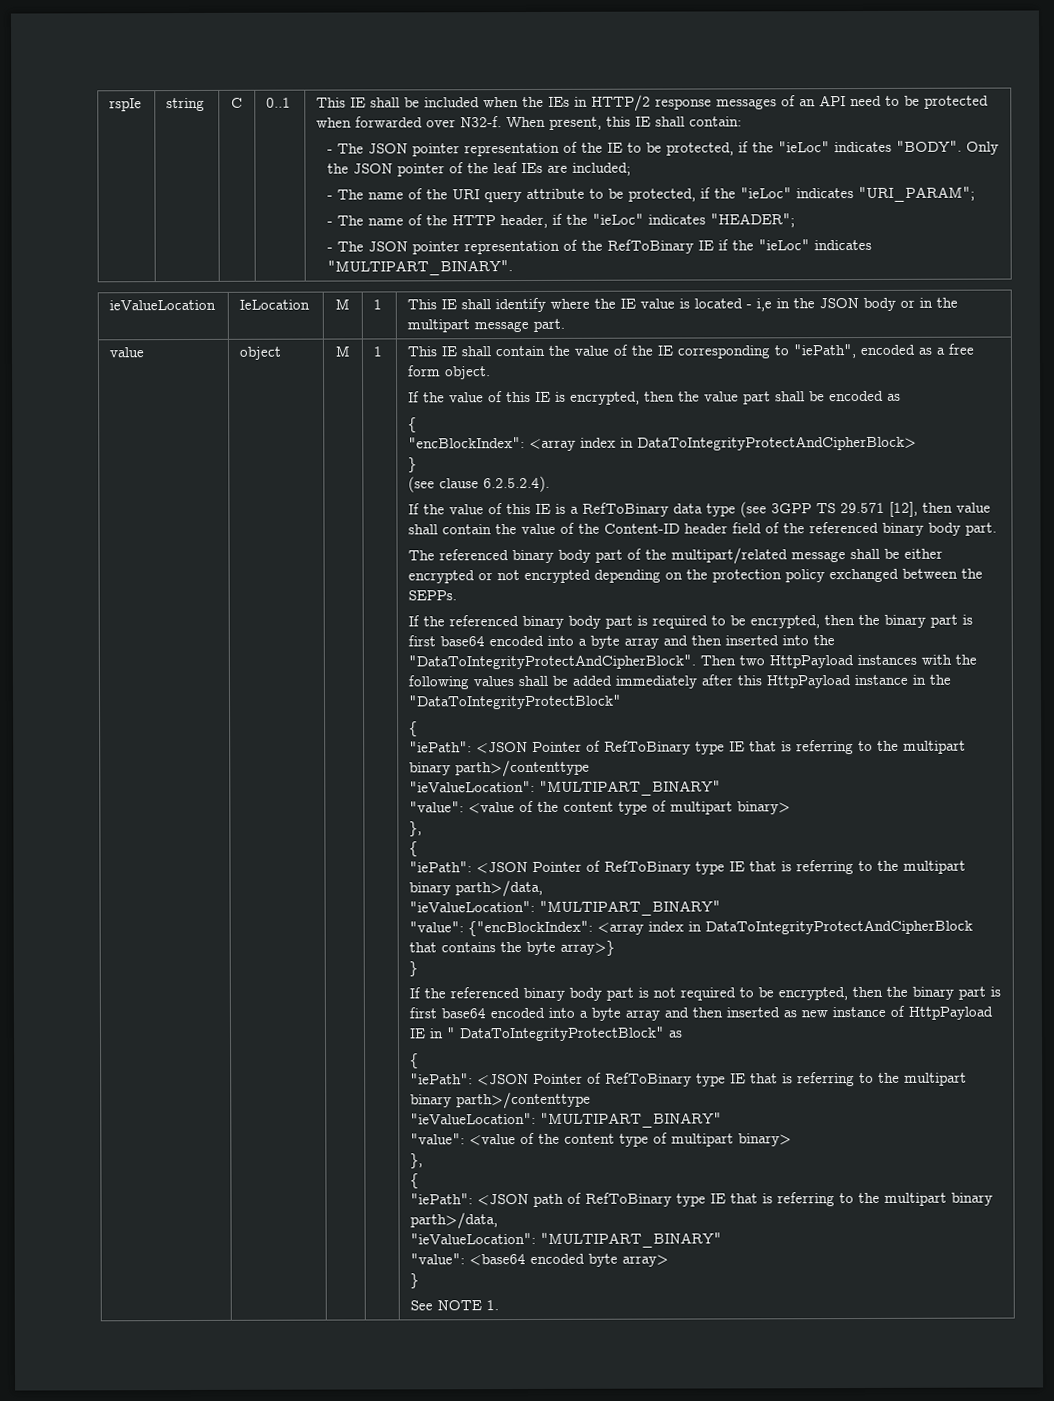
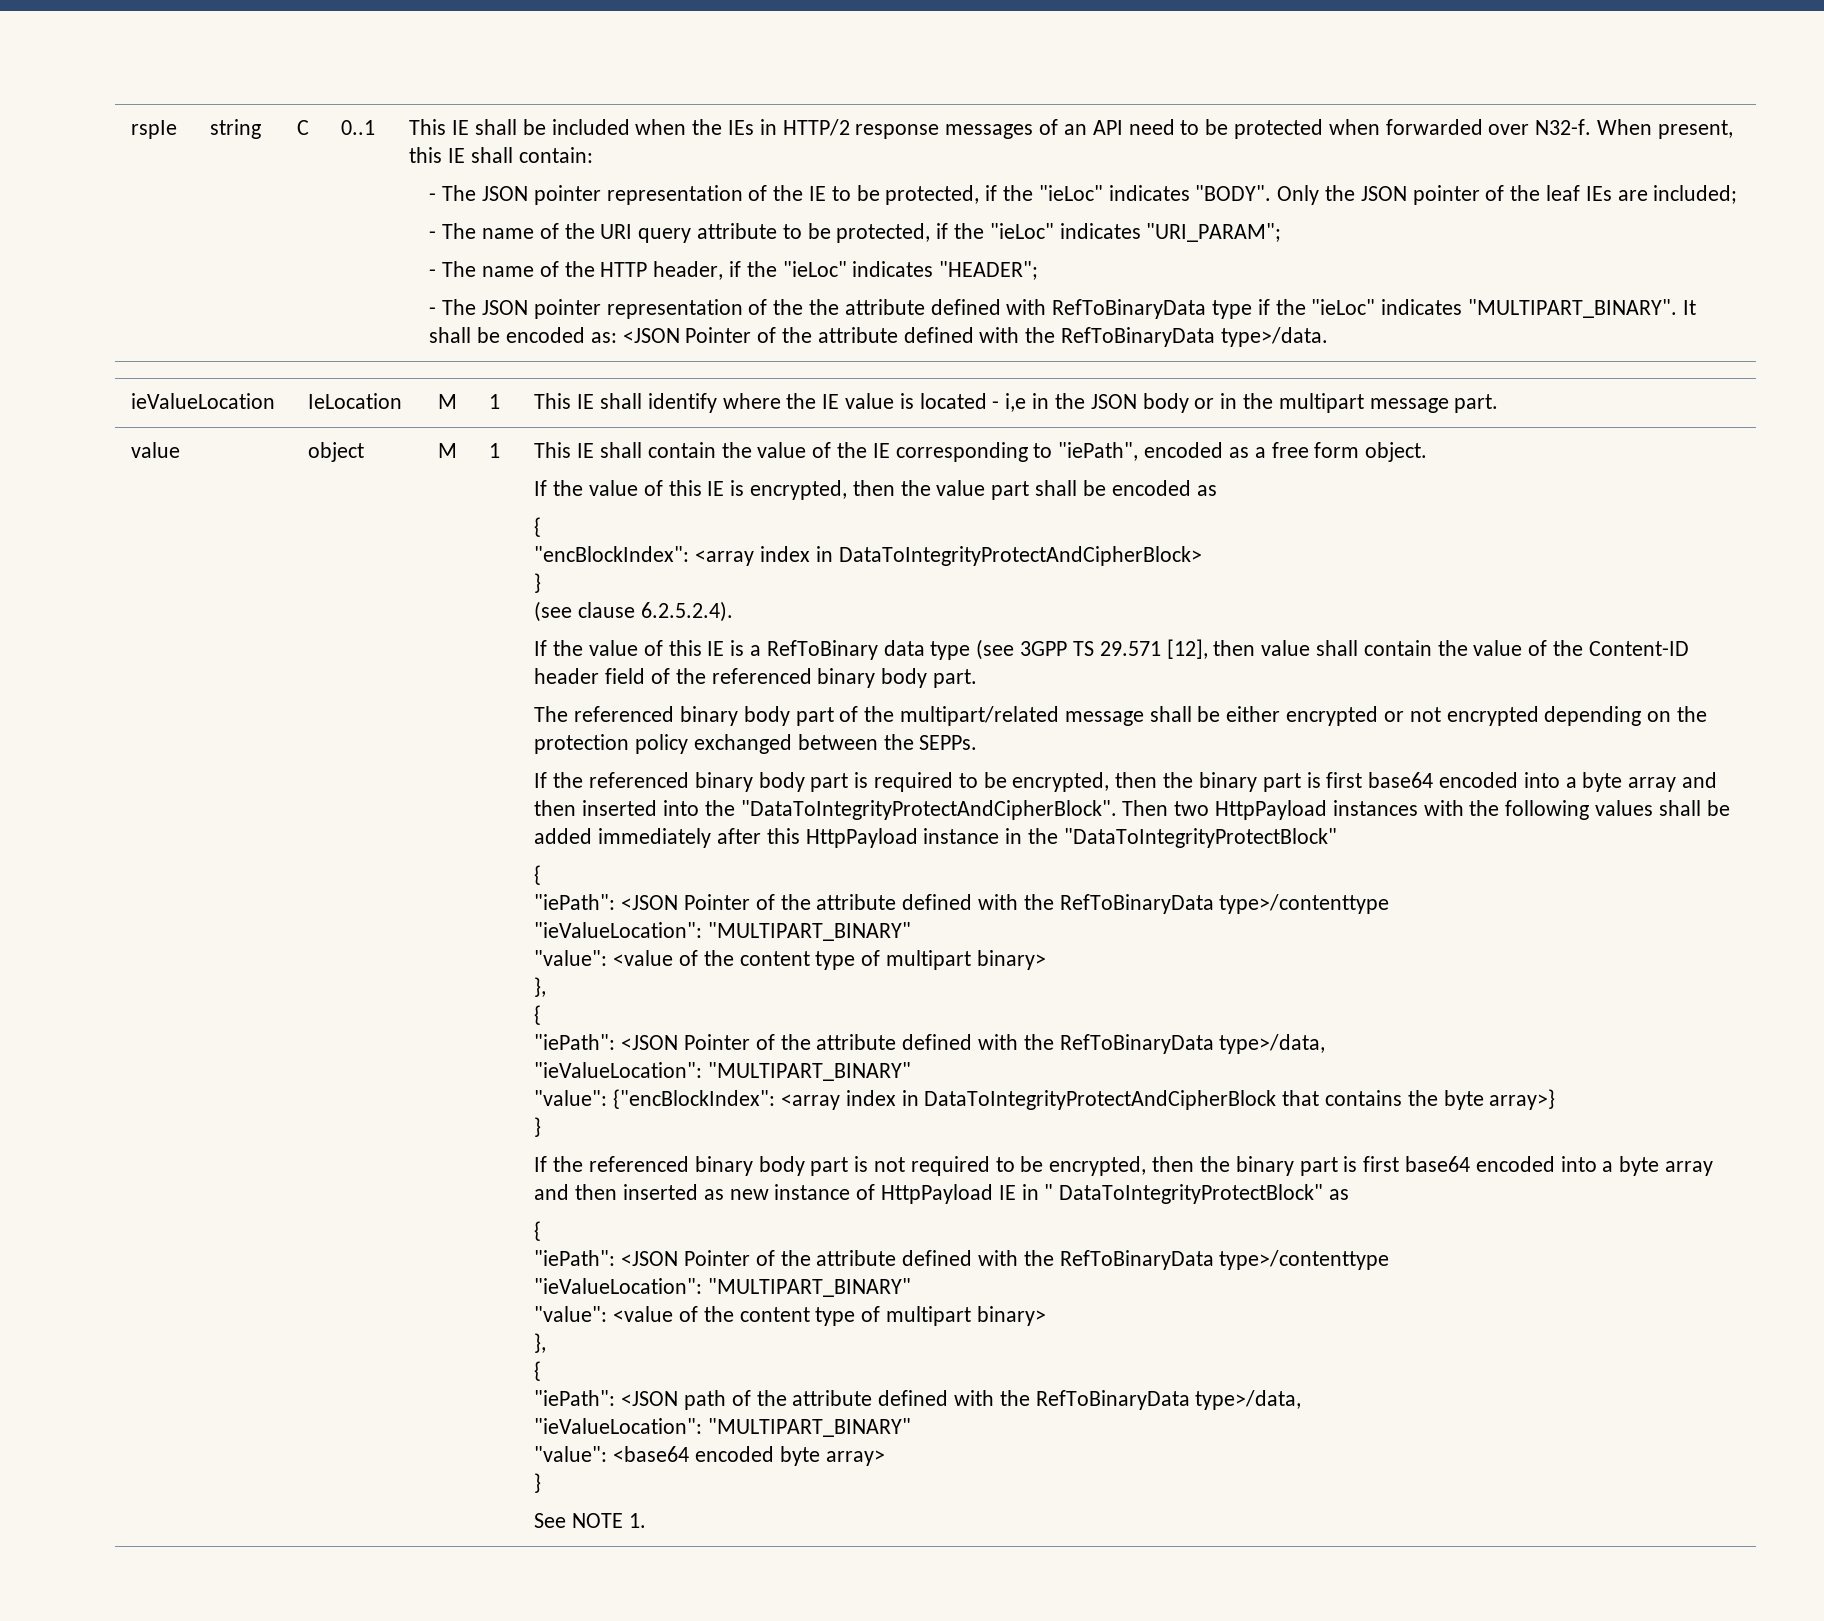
- - The JSON pointer representation of the RefToBinary IE if the "ieLoc" indicates "MULTIPART_BINARY".
+ - The JSON pointer representation of the the attribute defined with RefToBinaryData type if the "ieLoc" indicates "MULTIPART_BINARY". It shall be encoded as: <JSON Pointer of the attribute defined with the RefToBinaryData type>/data.
  Then two HttpPayload instances with the following values shall be added immediately after this HttpPayload instance in the "DataToIntegrityProtectBlock"
  {
- "iePath": <JSON Pointer of RefToBinary type IE that is referring to the multipart binary parth>/contenttype
+ "iePath": <JSON Pointer of the attribute defined with the RefToBinaryData type>/contenttype
- "iePath": <JSON Pointer of RefToBinary type IE that is referring to the multipart binary parth>/data,
+ "iePath": <JSON Pointer of the attribute defined with the RefToBinaryData type>/data,
  If the referenced binary body part is not required to be encrypted, then the binary part is first base64 encoded into a byte array and then inserted as new instance of HttpPayload IE in " DataToIntegrityProtectBlock" as
  {
- "iePath": <JSON Pointer of RefToBinary type IE that is referring to the multipart binary parth>/contenttype
+ "iePath": <JSON Pointer of the attribute defined with the RefToBinaryData type>/contenttype
- "iePath": <JSON path of RefToBinary type IE that is referring to the multipart binary parth>/data,
+ "iePath": <JSON path of the attribute defined with the RefToBinaryData type>/data,

